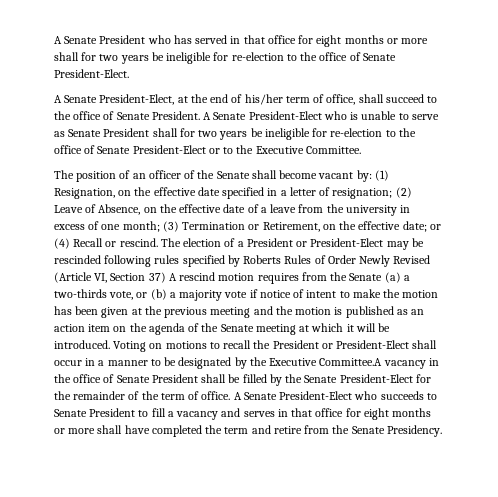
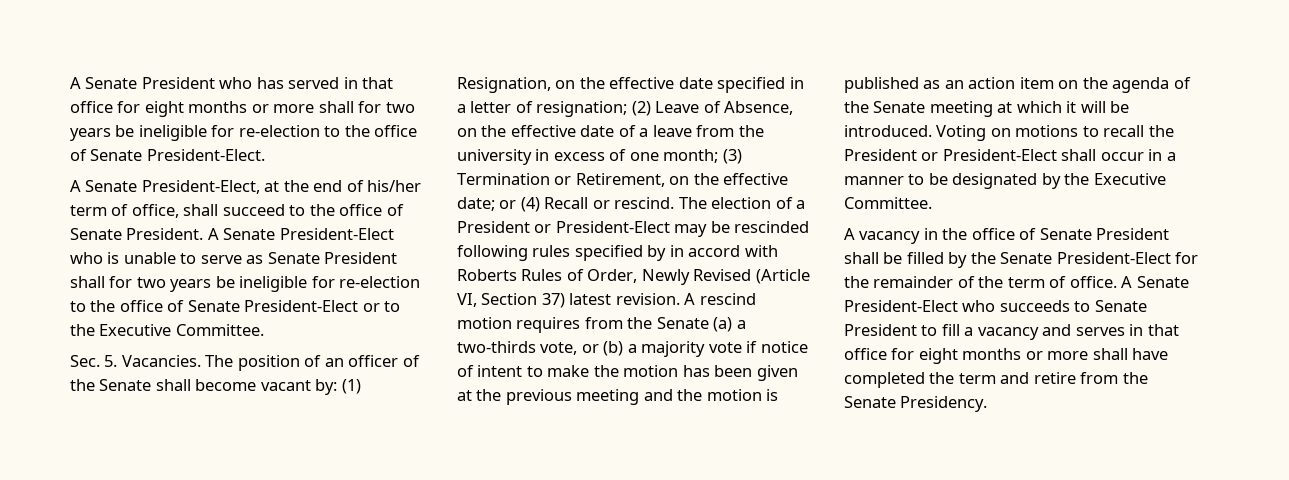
+ Sec. 5. Vacancies.
- The election of a President or President-Elect may be rescinded following rules specified by Roberts Rules of Order Newly Revised (Article VI, Section 37) A rescind motion requires from the Senate (a) a two-thirds vote, or (b) a majority vote if notice of intent to make the motion has been given at the previous meeting and the motion is published as an action item on the agenda of the Senate meeting at which it will be introduced.
+ The election of a President or President-Elect may be rescinded following rules specified by in accord with Roberts Rules of Order, Newly Revised (Article VI, Section 37) latest revision. A rescind motion requires from the Senate (a) a two-thirds vote, or (b) a majority vote if notice of intent to make the motion has been given at the previous meeting and the motion is published as an action item on the agenda of the Senate meeting at which it will be introduced.
- Voting on motions to recall the President or President-Elect shall occur in a manner to be designated by the Executive Committee.A vacancy in the office of Senate President shall be filled by the Senate President-Elect for the remainder of the term of office.
+ Voting on motions to recall the President or President-Elect shall occur in a manner to be designated by the Executive Committee.
+ A vacancy in the office of Senate President shall be filled by the Senate President-Elect for the remainder of the term of office.

